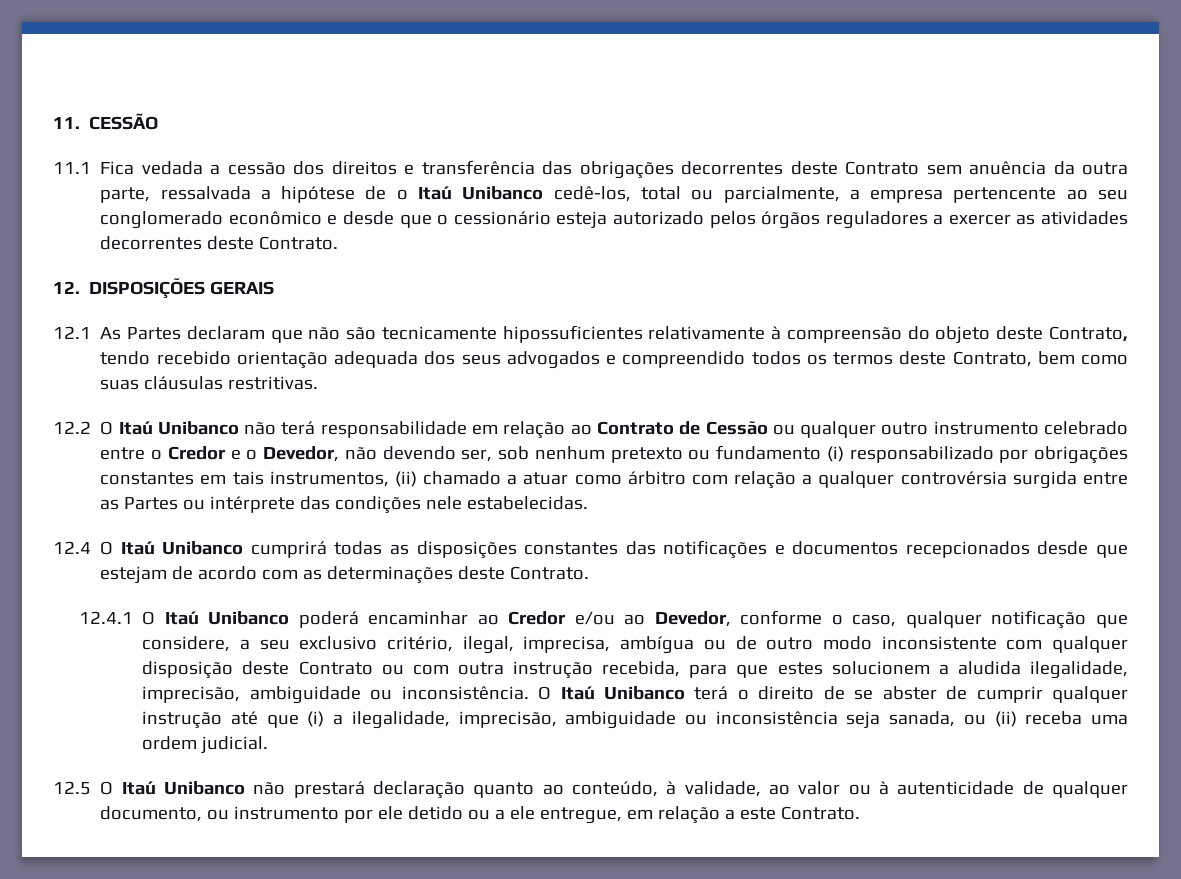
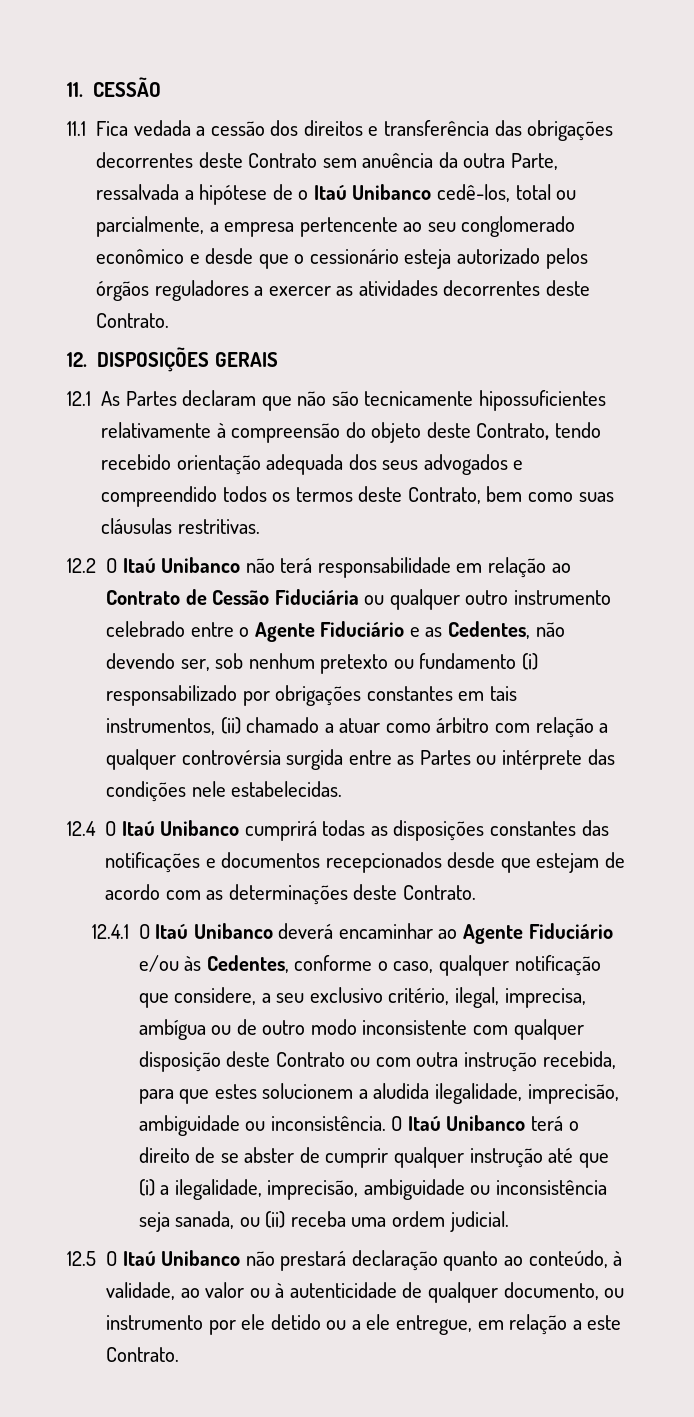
- 11.1 Fica vedada a cessão dos direitos e transferência das obrigações decorrentes deste Contrato sem anuência da outra parte, ressalvada a hipótese de o Itaú Unibanco cedê-los, total ou parcialmente, a empresa pertencente ao seu conglomerado econômico e desde que o cessionário esteja autorizado pelos órgãos reguladores a exercer as atividades decorrentes deste Contrato.
+ 11.1 Fica vedada a cessão dos direitos e transferência das obrigações decorrentes deste Contrato sem anuência da outra Parte, ressalvada a hipótese de o Itaú Unibanco cedê-los, total ou parcialmente, a empresa pertencente ao seu conglomerado econômico e desde que o cessionário esteja autorizado pelos órgãos reguladores a exercer as atividades decorrentes deste Contrato.
- 12.2 O Itaú Unibanco não terá responsabilidade em relação ao Contrato de Cessão ou qualquer outro instrumento celebrado entre o Credor e o Devedor, não devendo ser, sob nenhum pretexto ou fundamento (i) responsabilizado por obrigações constantes em tais instrumentos, (ii) chamado a atuar como árbitro com relação a qualquer controvérsia surgida entre as Partes ou intérprete das condições nele estabelecidas.
+ 12.2 O Itaú Unibanco não terá responsabilidade em relação ao Contrato de Cessão Fiduciária ou qualquer outro instrumento celebrado entre o Agente Fiduciário e as Cedentes, não devendo ser, sob nenhum pretexto ou fundamento (i) responsabilizado por obrigações constantes em tais instrumentos, (ii) chamado a atuar como árbitro com relação a qualquer controvérsia surgida entre as Partes ou intérprete das condições nele estabelecidas.
- 12.4.1 O Itaú Unibanco poderá encaminhar ao Credor e/ou ao Devedor, conforme o caso, qualquer notificação que considere, a seu exclusivo critério, ilegal, imprecisa, ambígua ou de outro modo inconsistente com qualquer disposição deste Contrato ou com outra instrução recebida, para que estes solucionem a aludida ilegalidade, imprecisão, ambiguidade ou inconsistência.
+ 12.4.1 O Itaú Unibanco deverá encaminhar ao Agente Fiduciário e/ou às Cedentes, conforme o caso, qualquer notificação que considere, a seu exclusivo critério, ilegal, imprecisa, ambígua ou de outro modo inconsistente com qualquer disposição deste Contrato ou com outra instrução recebida, para que estes solucionem a aludida ilegalidade, imprecisão, ambiguidade ou inconsistência.

